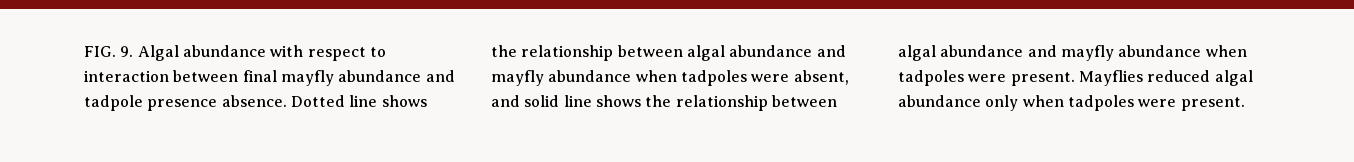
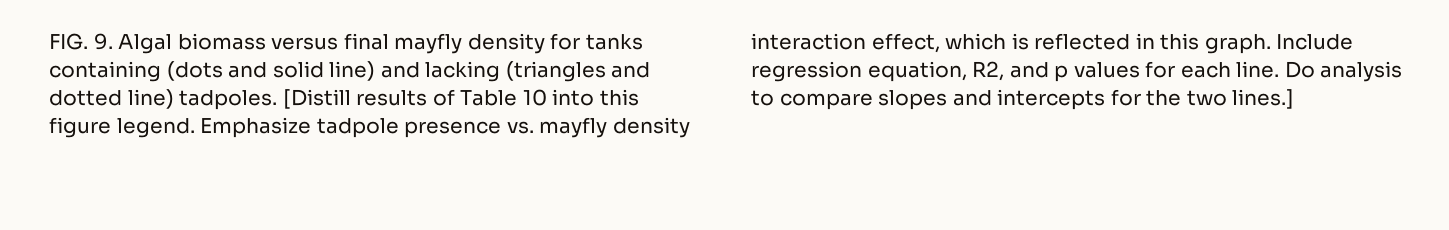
- FIG. 9. Algal abundance with respect to interaction between final mayfly abundance and tadpole presence absence. Dotted line shows the relationship between algal abundance and mayfly abundance when tadpoles were absent, and solid line shows the relationship between algal abundance and mayfly abundance when tadpoles were present. Mayflies reduced algal abundance only when tadpoles were present.
+ FIG. 9. Algal biomass versus final mayfly density for tanks containing (dots and solid line) and lacking (triangles and dotted line) tadpoles. [Distill results of Table 10 into this figure legend. Emphasize tadpole presence vs. mayfly density interaction effect, which is reflected in this graph. Include regression equation, R2, and p values for each line. Do analysis to compare slopes and intercepts for the two lines.]

